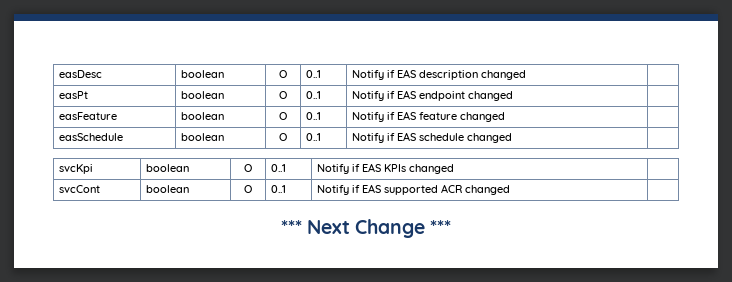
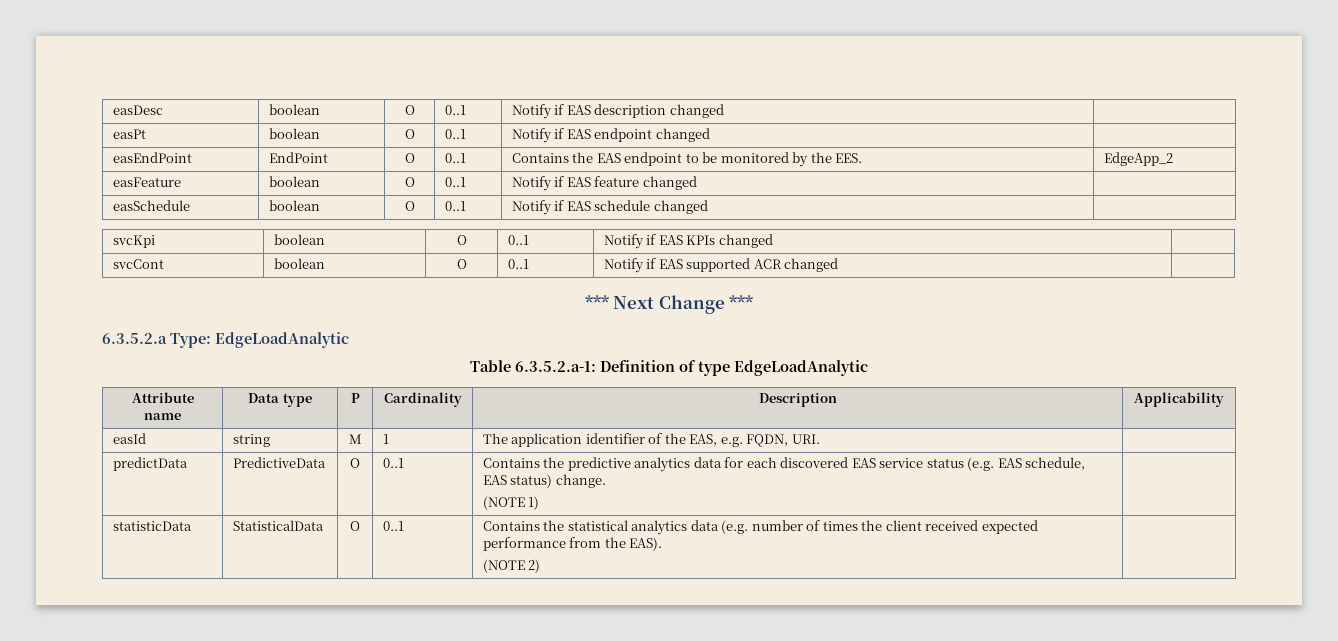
+ easEndPoint | EndPoint | O | 0..1 | Contains the EAS endpoint to be monitored by the EES. | EdgeApp_2
+ 6.3.5.2.a Type: EdgeLoadAnalytic
+ Table 6.3.5.2.a-1: Definition of type EdgeLoadAnalytic
+ Attribute name | Data type | P | Cardinality | Description | Applicability
+ easId | string | M | 1 | The application identifier of the EAS, e.g. FQDN, URI. |
+ predictData | PredictiveData | O | 0..1 | Contains the predictive analytics data for each discovered EAS service status (e.g. EAS schedule, EAS status) change.
+ (NOTE 1) |
+ statisticData | StatisticalData | O | 0..1 | Contains the statistical analytics data (e.g. number of times the client received expected performance from the EAS).
+ (NOTE 2) |

